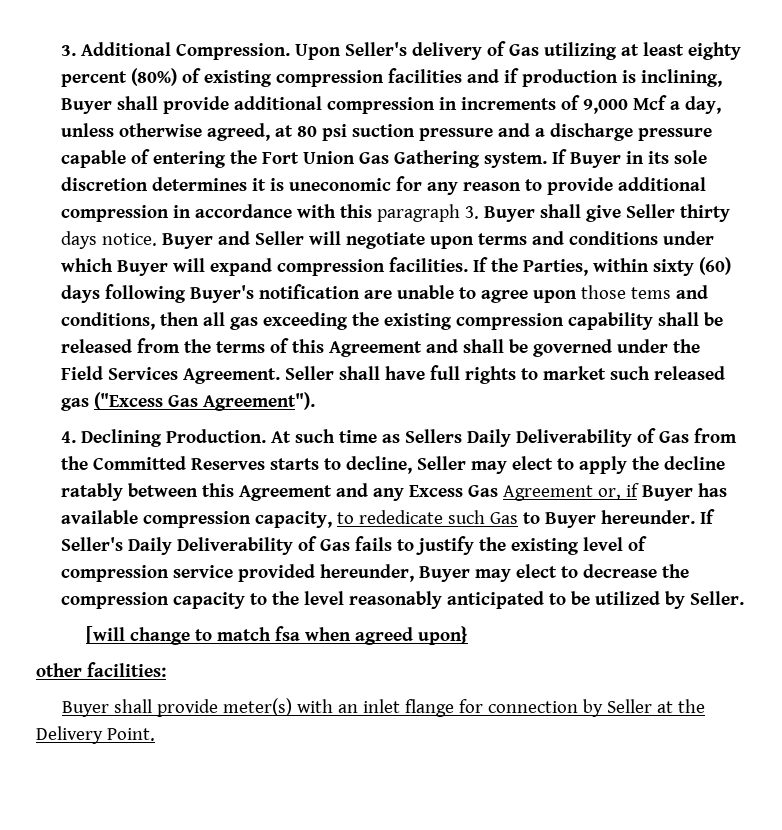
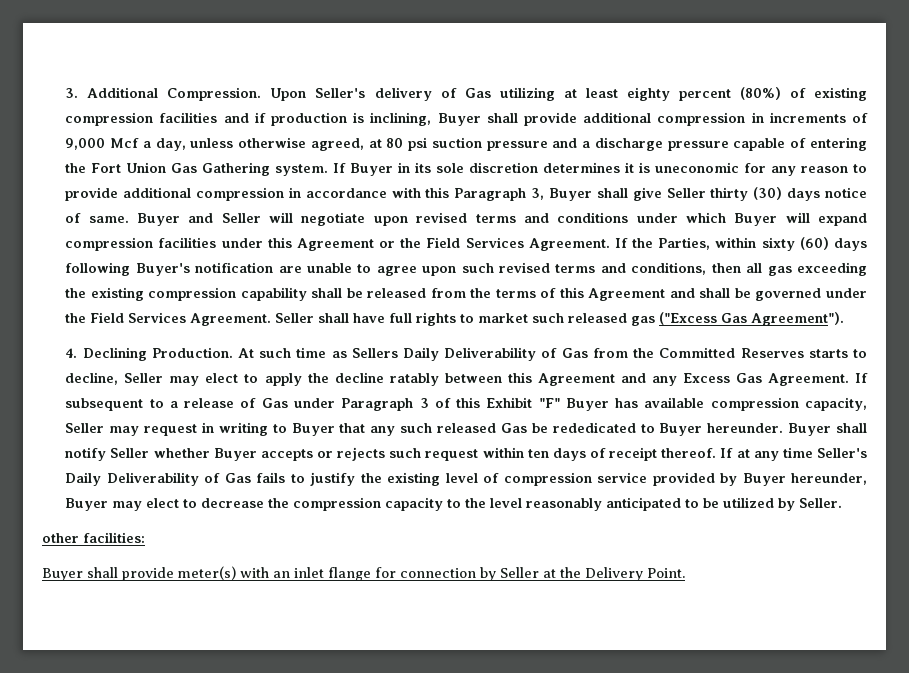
- If Buyer in its sole discretion determines it is uneconomic for any reason to provide additional compression in accordance with this paragraph 3. Buyer shall give Seller thirty days notice.
+ If Buyer in its sole discretion determines it is uneconomic for any reason to provide additional compression in accordance with this Paragraph 3, Buyer shall give Seller thirty (30) days notice of same.
- Buyer and Seller will negotiate upon terms and conditions under which Buyer will expand compression facilities.
+ Buyer and Seller will negotiate upon revised terms and conditions under which Buyer will expand compression facilities under this Agreement or the Field Services Agreement.
- If the Parties, within sixty (60) days following Buyer's notification are unable to agree upon those tems and conditions, then all gas exceeding the existing compression capability shall be released from the terms of this Agreement and shall be governed under the Field Services Agreement.
+ If the Parties, within sixty (60) days following Buyer's notification are unable to agree upon such revised terms and conditions, then all gas exceeding the existing compression capability shall be released from the terms of this Agreement and shall be governed under the Field Services Agreement.
- At such time as Sellers Daily Deliverability of Gas from the Committed Reserves starts to decline, Seller may elect to apply the decline ratably between this Agreement and any Excess Gas Agreement or, if Buyer has available compression capacity, to rededicate such Gas to Buyer hereunder. If Seller's Daily Deliverability of Gas fails to justify the existing level of compression service provided hereunder, Buyer may elect to decrease the compression capacity to the level reasonably anticipated to be utilized by Seller.
+ At such time as Sellers Daily Deliverability of Gas from the Committed Reserves starts to decline, Seller may elect to apply the decline ratably between this Agreement and any Excess Gas Agreement. If subsequent to a release of Gas under Paragraph 3 of this Exhibit "F" Buyer has available compression capacity, Seller may request in writing to Buyer that any such released Gas be rededicated to Buyer hereunder. Buyer shall notify Seller whether Buyer accepts or rejects such request within ten days of receipt thereof. If at any time Seller's Daily Deliverability of Gas fails to justify the existing level of compression service provided by Buyer hereunder, Buyer may elect to decrease the compression capacity to the level reasonably anticipated to be utilized by Seller.
- [will change to match fsa when agreed upon}

